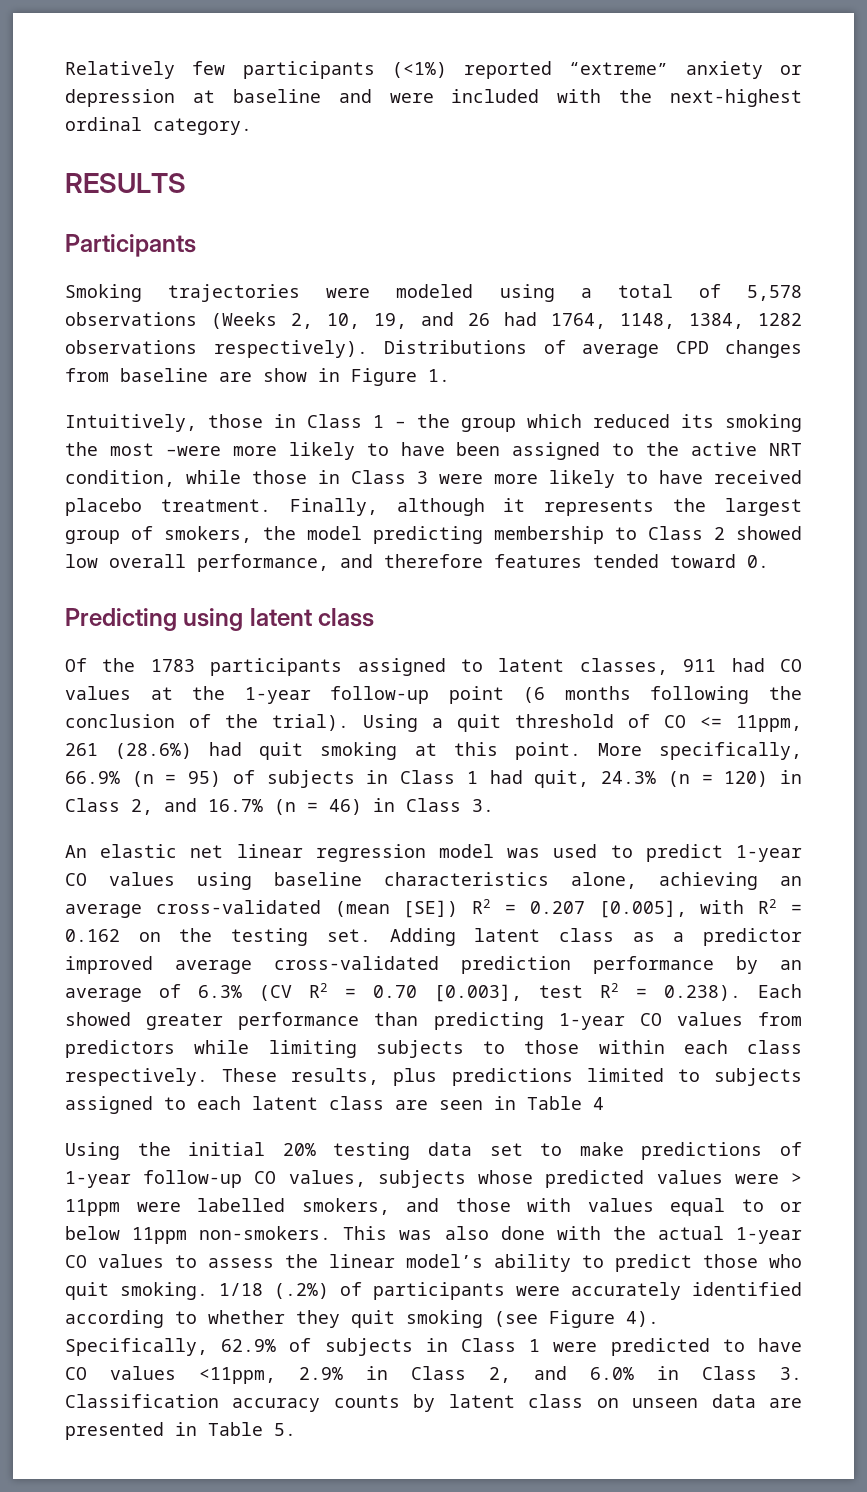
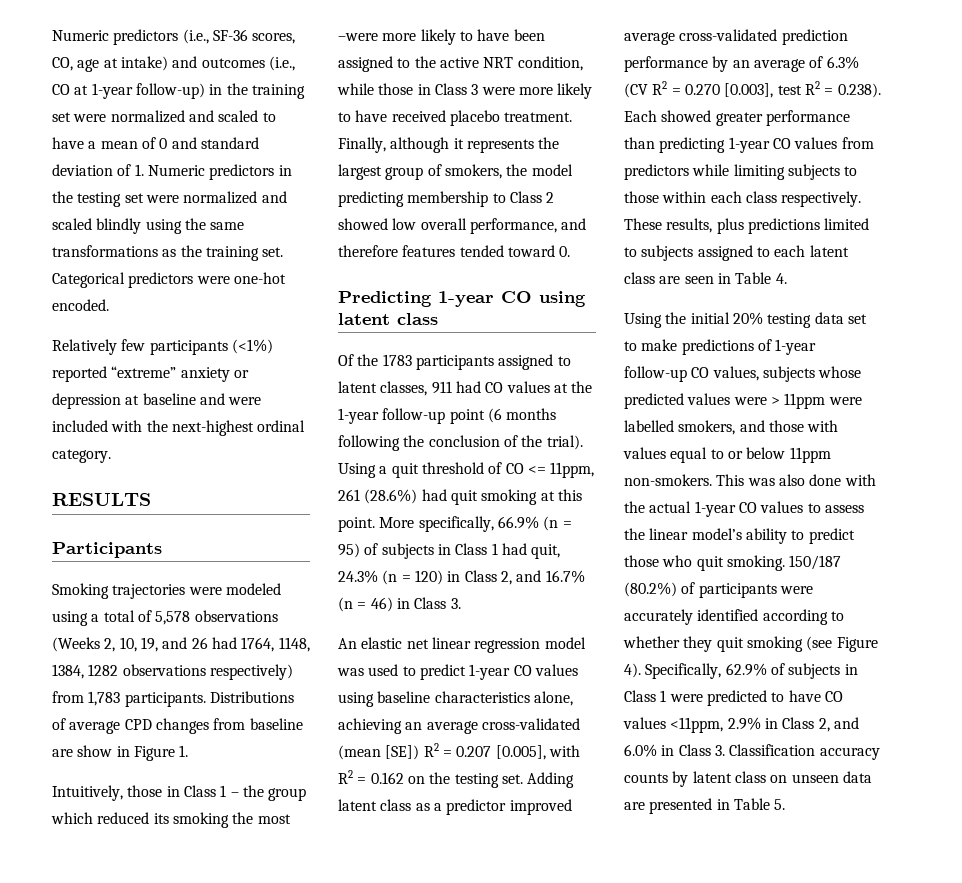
+ Numeric predictors (i.e., SF-36 scores, CO, age at intake) and outcomes (i.e., CO at 1-year follow-up) in the training set were normalized and scaled to have a mean of 0 and standard deviation of 1. Numeric predictors in the testing set were normalized and scaled blindly using the same transformations as the training set. Categorical predictors were one-hot encoded.
- Smoking trajectories were modeled using a total of 5,578 observations (Weeks 2, 10, 19, and 26 had 1764, 1148, 1384, 1282 observations respectively).
+ Smoking trajectories were modeled using a total of 5,578 observations (Weeks 2, 10, 19, and 26 had 1764, 1148, 1384, 1282 observations respectively) from 1,783 participants.
- Predicting using latent class
+ Predicting 1-year CO using latent class
- Adding latent class as a predictor improved average cross-validated prediction performance by an average of 6.3% (CV R2 = 0.70 [0.003], test R2 = 0.238). Each showed greater performance than predicting 1-year CO values from predictors while limiting subjects to those within each class respectively.
+ Adding latent class as a predictor improved average cross-validated prediction performance by an average of 6.3% (CV R2 = 0.270 [0.003], test R2 = 0.238). Each showed greater performance than predicting 1-year CO values from predictors while limiting subjects to those within each class respectively.
- These results, plus predictions limited to subjects assigned to each latent class are seen in Table 4
+ These results, plus predictions limited to subjects assigned to each latent class are seen in Table 4.
- 1/18 (.2%) of participants were accurately identified according to whether they quit smoking (see Figure 4).
+ 150/187 (80.2%) of participants were accurately identified according to whether they quit smoking (see Figure 4).

